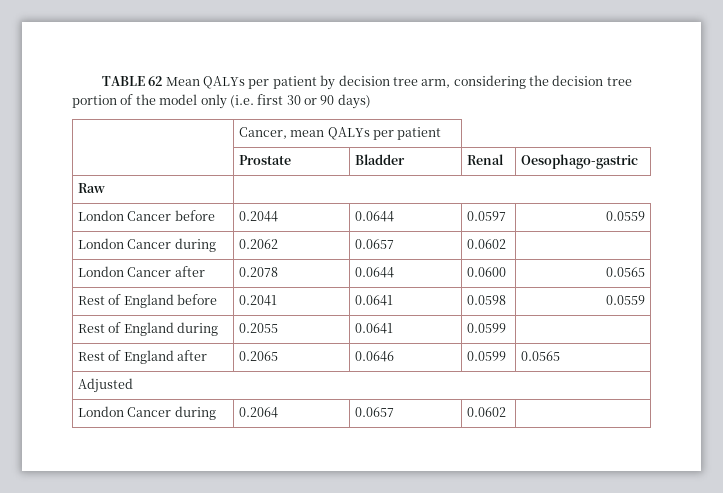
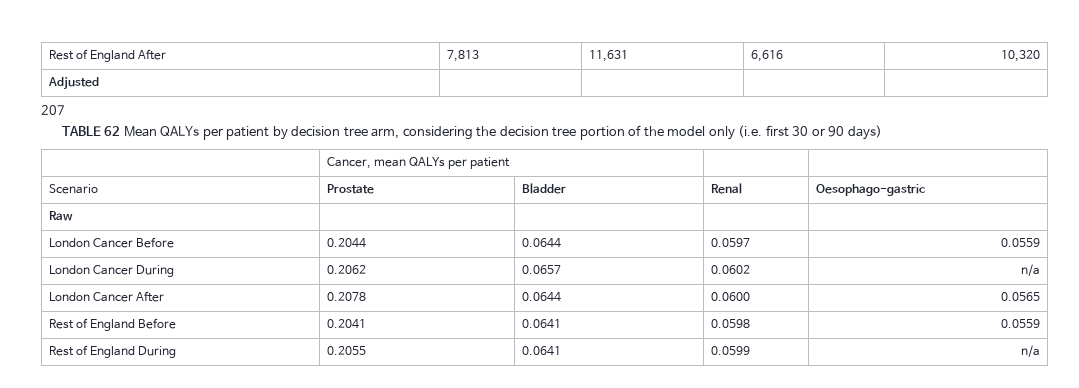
+ Rest of England After | 7,813 | 11,631 | 6,616 | 10,320
+ Adjusted | | | |
+ 207
- | Cancer, mean QALYs per patient
- | Prostate | Bladder | Renal | Oesophago-gastric
+ | Cancer, mean QALYs per patient | |
+ Scenario | Prostate | Bladder | Renal | Oesophago-gastric
- Raw
- London Cancer before | 0.2044 | 0.0644 | 0.0597 | 0.0559
+ Raw | | | |
+ London Cancer Before | 0.2044 | 0.0644 | 0.0597 | 0.0559
- London Cancer during | 0.2062 | 0.0657 | 0.0602 |
- London Cancer after | 0.2078 | 0.0644 | 0.0600 | 0.0565
+ London Cancer During | 0.2062 | 0.0657 | 0.0602 | n/a
+ London Cancer After | 0.2078 | 0.0644 | 0.0600 | 0.0565
- Rest of England before | 0.2041 | 0.0641 | 0.0598 | 0.0559
+ Rest of England Before | 0.2041 | 0.0641 | 0.0598 | 0.0559
- Rest of England during | 0.2055 | 0.0641 | 0.0599 |
- Rest of England after | 0.2065 | 0.0646 | 0.0599 | 0.0565
- Adjusted
- London Cancer during | 0.2064 | 0.0657 | 0.0602 |
+ Rest of England During | 0.2055 | 0.0641 | 0.0599 | n/a

